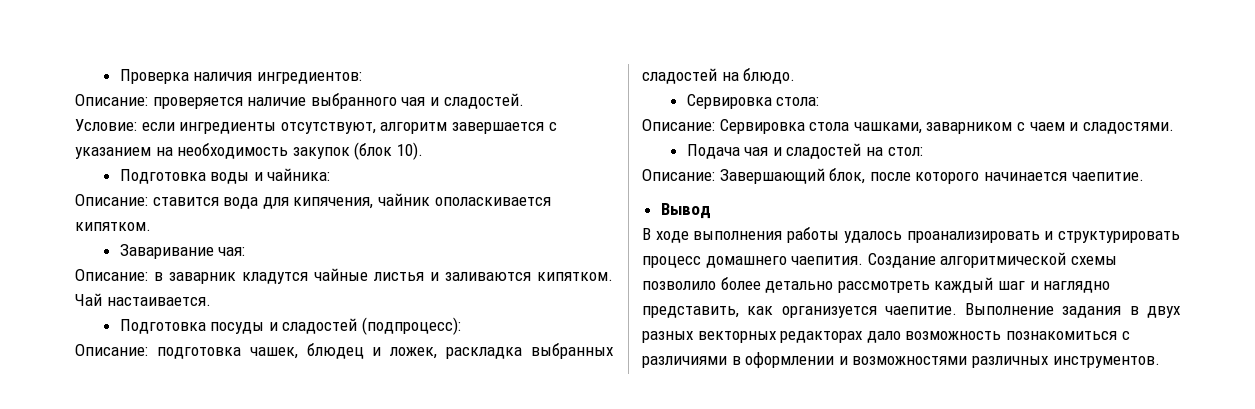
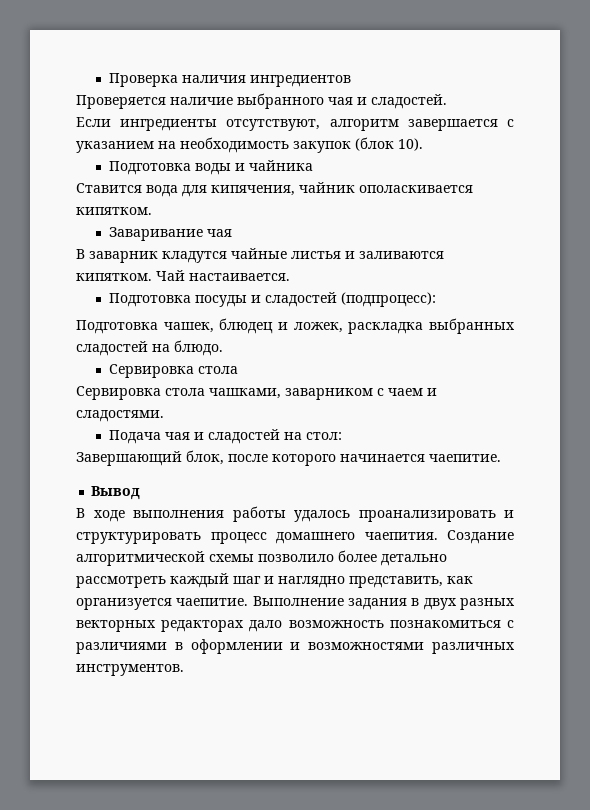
- Проверка наличия ингредиентов:
- Описание: проверяется наличие выбранного чая и сладостей.
+ Проверка наличия ингредиентов
+ Проверяется наличие выбранного чая и сладостей.
- Условие: если ингредиенты отсутствуют, алгоритм завершается с указанием на необходимость закупок (блок 10).
+ Если ингредиенты отсутствуют, алгоритм завершается с указанием на необходимость закупок (блок 10).
- Подготовка воды и чайника:
- Описание: ставится вода для кипячения, чайник ополаскивается кипятком.
+ Подготовка воды и чайника
+ Ставится вода для кипячения, чайник ополаскивается кипятком.
- Заваривание чая:
- Описание: в заварник кладутся чайные листья и заливаются кипятком.
+ Заваривание чая
+ В заварник кладутся чайные листья и заливаются кипятком.
- Описание: подготовка чашек, блюдец и ложек, раскладка выбранных сладостей на блюдо.
- Сервировка стола:
- Описание: Сервировка стола чашками, заварником с чаем и сладостями.
+ Подготовка чашек, блюдец и ложек, раскладка выбранных сладостей на блюдо.
+ Сервировка стола
+ Сервировка стола чашками, заварником с чаем и сладостями.
- Описание: Завершающий блок, после которого начинается чаепитие.
+ Завершающий блок, после которого начинается чаепитие.

